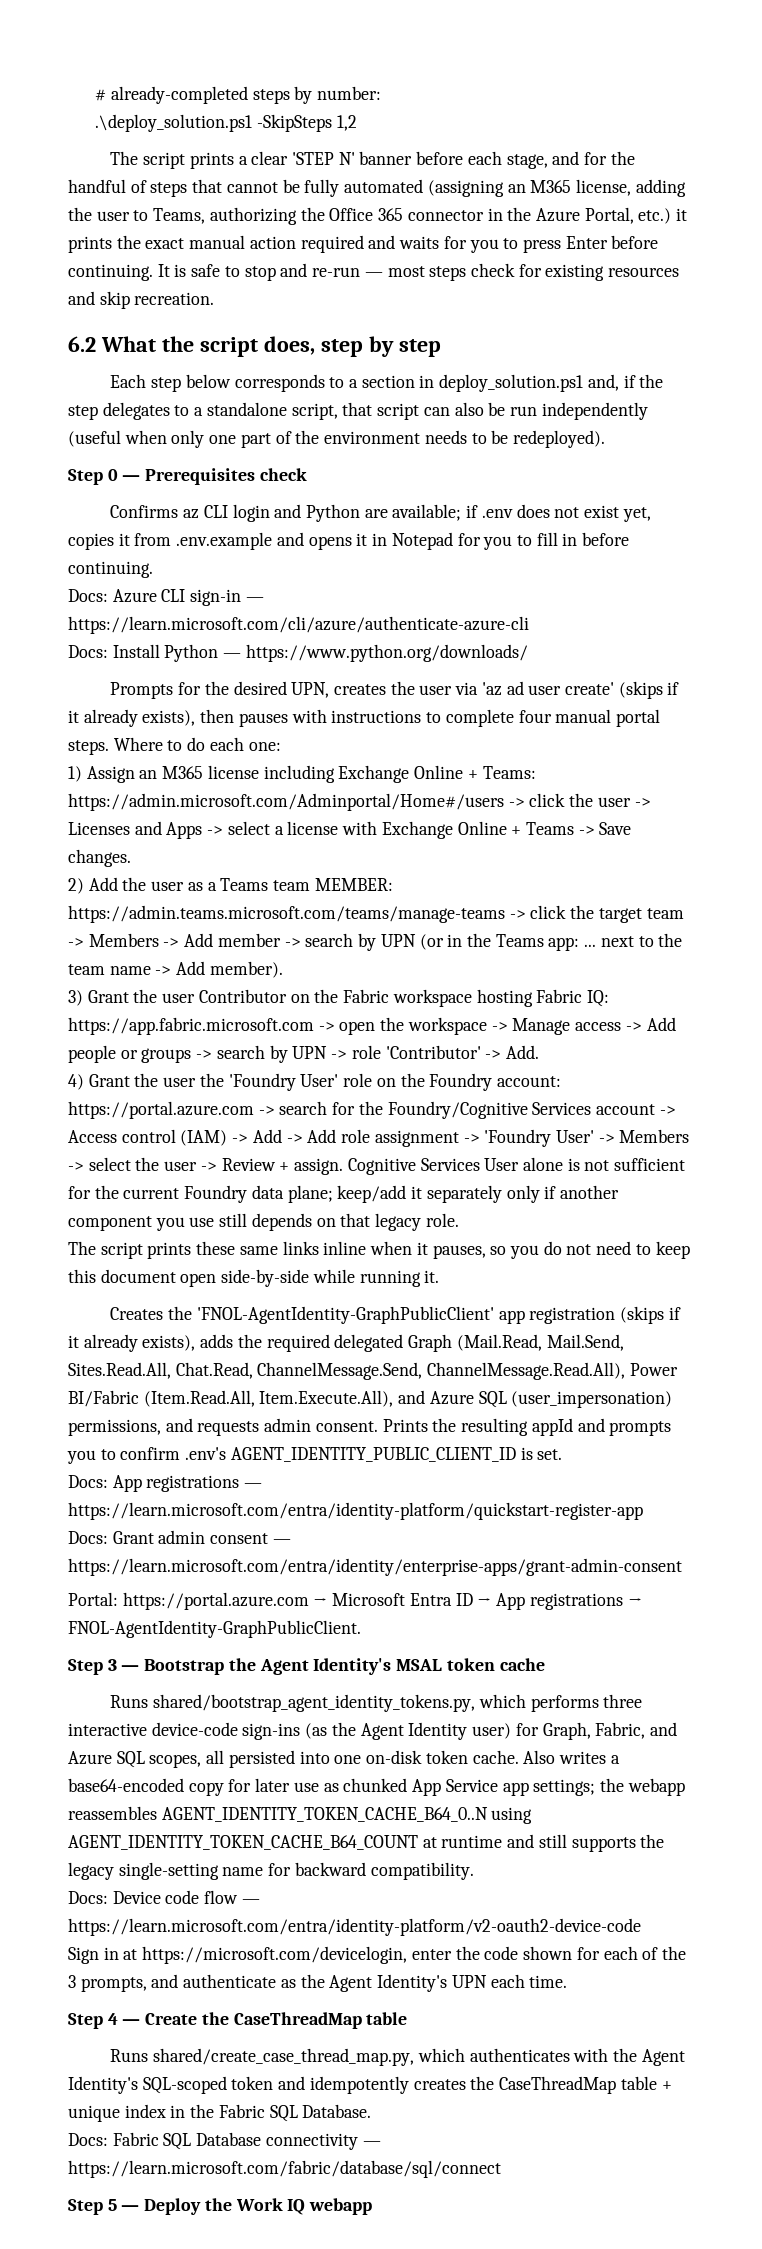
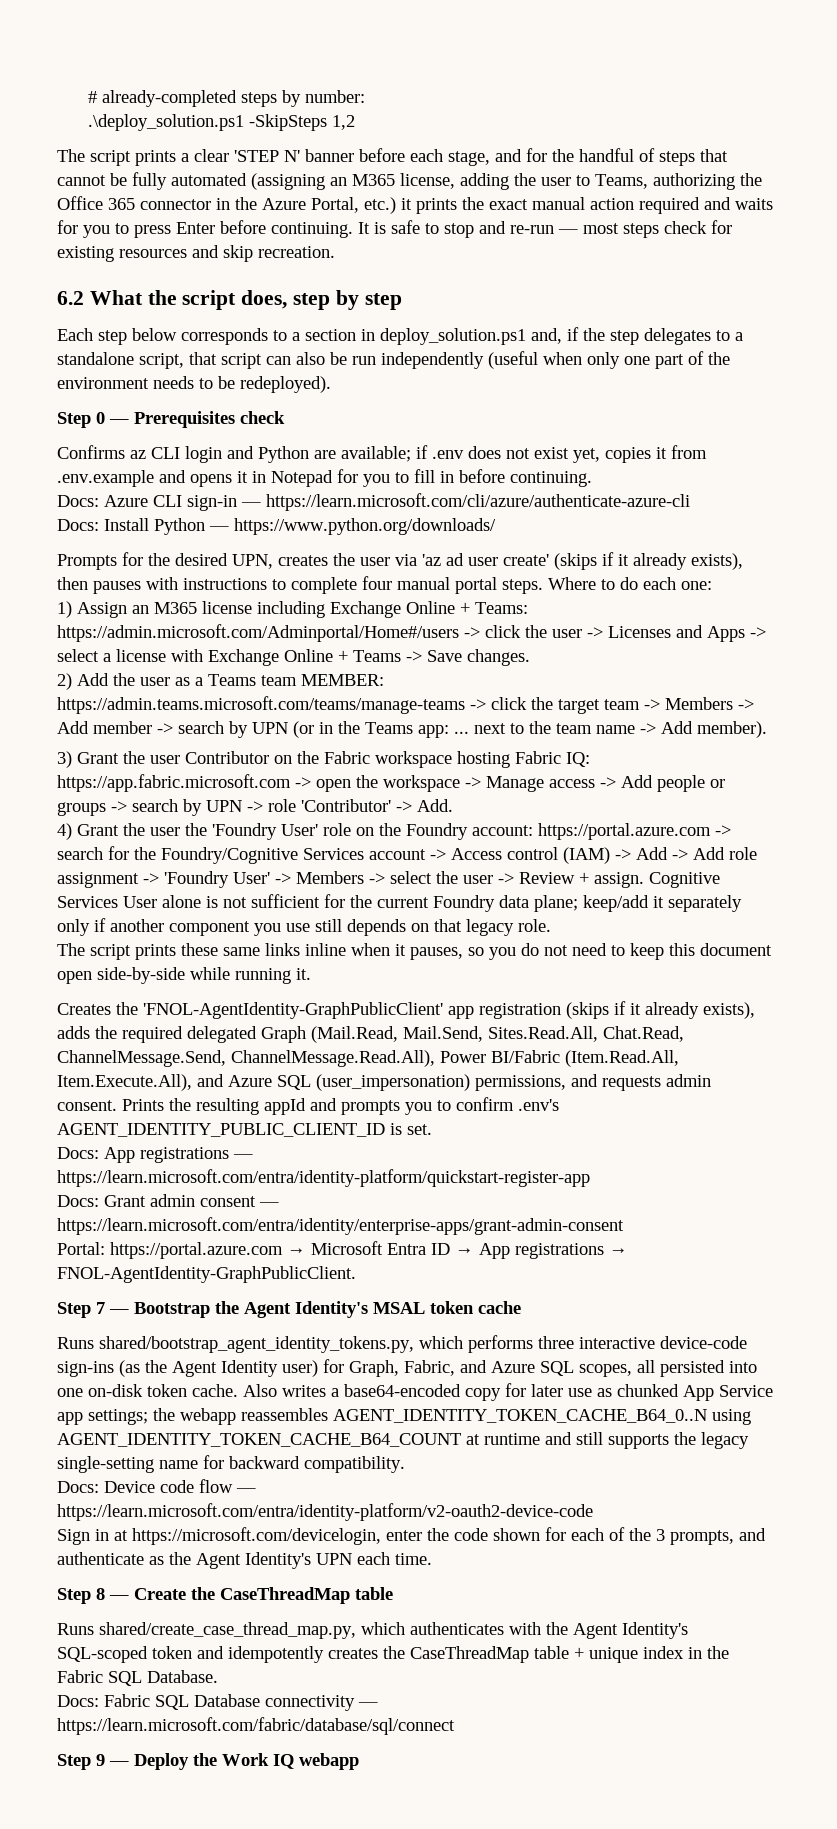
- Step 3 — Bootstrap the Agent Identity's MSAL token cache
+ Step 7 — Bootstrap the Agent Identity's MSAL token cache
- Step 4 — Create the CaseThreadMap table
+ Step 8 — Create the CaseThreadMap table
- Step 5 — Deploy the Work IQ webapp
+ Step 9 — Deploy the Work IQ webapp

